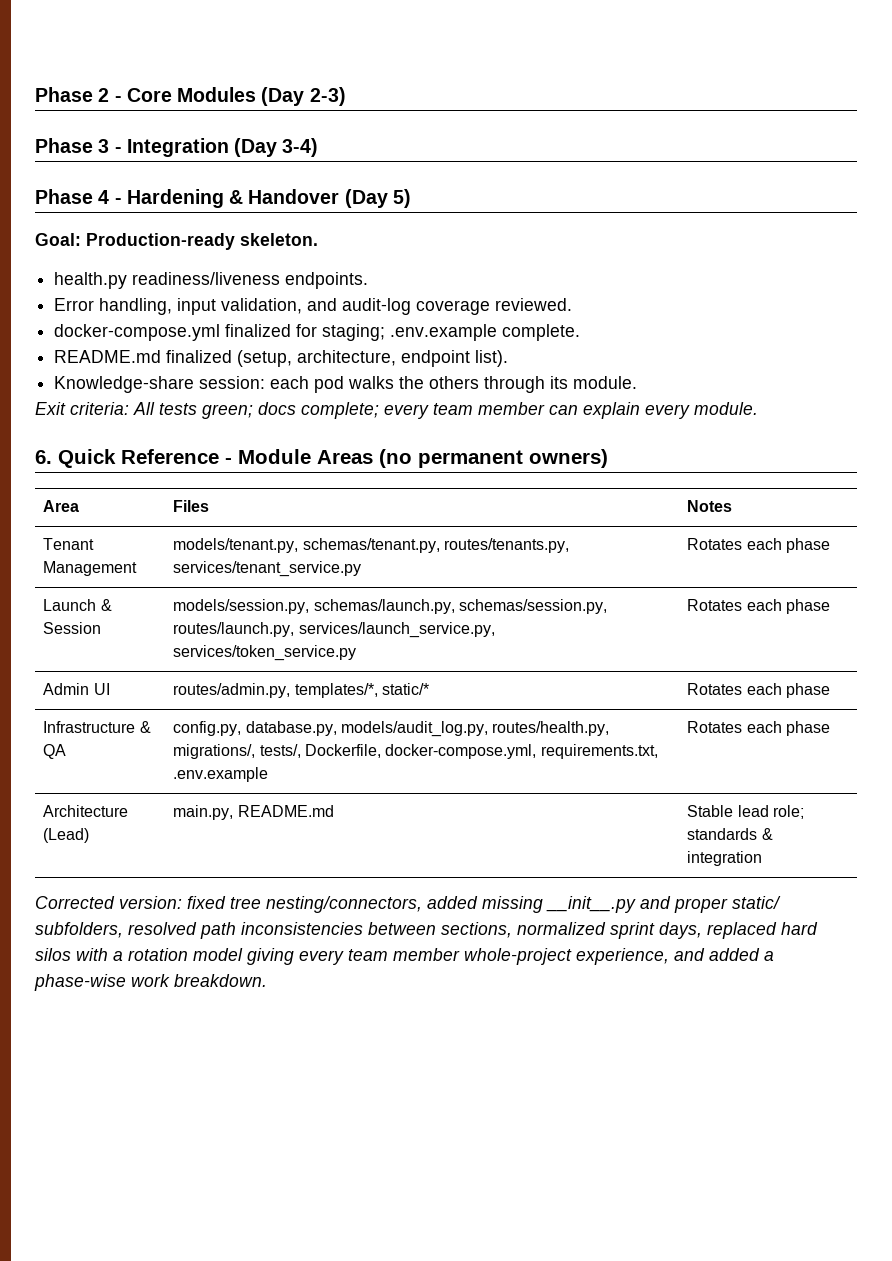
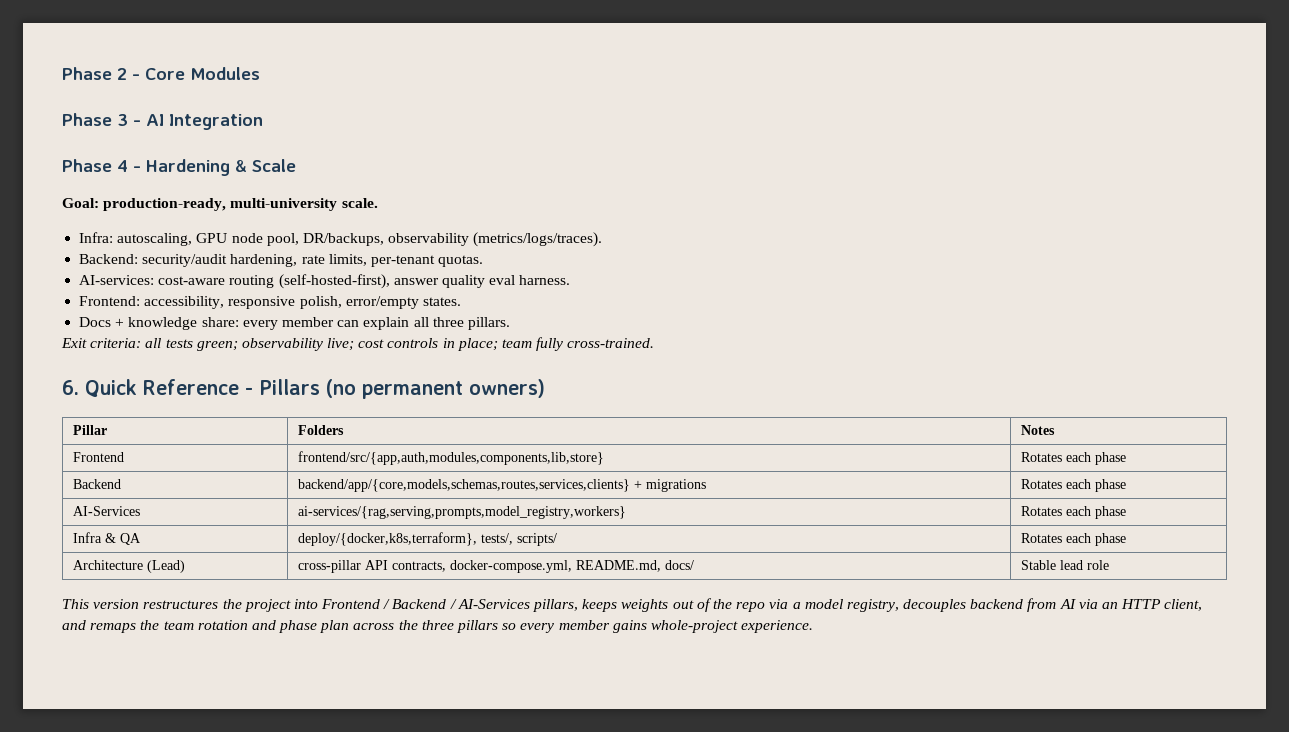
- Phase 2 - Core Modules (Day 2-3)
+ Phase 2 - Core Modules
- Phase 3 - Integration (Day 3-4)
+ Phase 3 - AI Integration
- Phase 4 - Hardening & Handover (Day 5)
- Goal: Production-ready skeleton.
- health.py readiness/liveness endpoints.
- Error handling, input validation, and audit-log coverage reviewed.
- docker-compose.yml finalized for staging; .env.example complete.
- README.md finalized (setup, architecture, endpoint list).
- Knowledge-share session: each pod walks the others through its module.
+ Phase 4 - Hardening & Scale
+ Goal: production-ready, multi-university scale.
+ Infra: autoscaling, GPU node pool, DR/backups, observability (metrics/logs/traces).
+ Backend: security/audit hardening, rate limits, per-tenant quotas.
+ AI-services: cost-aware routing (self-hosted-first), answer quality eval harness.
+ Frontend: accessibility, responsive polish, error/empty states.
+ Docs + knowledge share: every member can explain all three pillars.
- Exit criteria: All tests green; docs complete; every team member can explain every module.
+ Exit criteria: all tests green; observability live; cost controls in place; team fully cross-trained.
- 6. Quick Reference - Module Areas (no permanent owners)
+ 6. Quick Reference - Pillars (no permanent owners)
- Area | Files | Notes
+ Pillar | Folders | Notes
- Tenant Management | models/tenant.py, schemas/tenant.py, routes/tenants.py, services/tenant_service.py | Rotates each phase
- Launch & Session | models/session.py, schemas/launch.py, schemas/session.py, routes/launch.py, services/launch_service.py, services/token_service.py | Rotates each phase
- Admin UI | routes/admin.py, templates/*, static/* | Rotates each phase
- Infrastructure & QA | config.py, database.py, models/audit_log.py, routes/health.py, migrations/, tests/, Dockerfile, docker-compose.yml, requirements.txt, .env.example | Rotates each phase
+ Frontend | frontend/src/{app,auth,modules,components,lib,store} | Rotates each phase
+ Backend | backend/app/{core,models,schemas,routes,services,clients} + migrations | Rotates each phase
+ AI-Services | ai-services/{rag,serving,prompts,model_registry,workers} | Rotates each phase
+ Infra & QA | deploy/{docker,k8s,terraform}, tests/, scripts/ | Rotates each phase
- Architecture (Lead) | main.py, README.md | Stable lead role; standards & integration
- Corrected version: fixed tree nesting/connectors, added missing __init__.py and proper static/ subfolders, resolved path inconsistencies between sections, normalized sprint days, replaced hard silos with a rotation model giving every team member whole-project experience, and added a phase-wise work breakdown.
+ Architecture (Lead) | cross-pillar API contracts, docker-compose.yml, README.md, docs/ | Stable lead role
+ This version restructures the project into Frontend / Backend / AI-Services pillars, keeps weights out of the repo via a model registry, decouples backend from AI via an HTTP client, and remaps the team rotation and phase plan across the three pillars so every member gains whole-project experience.

